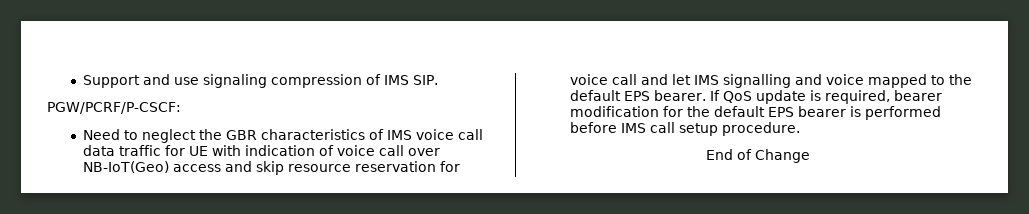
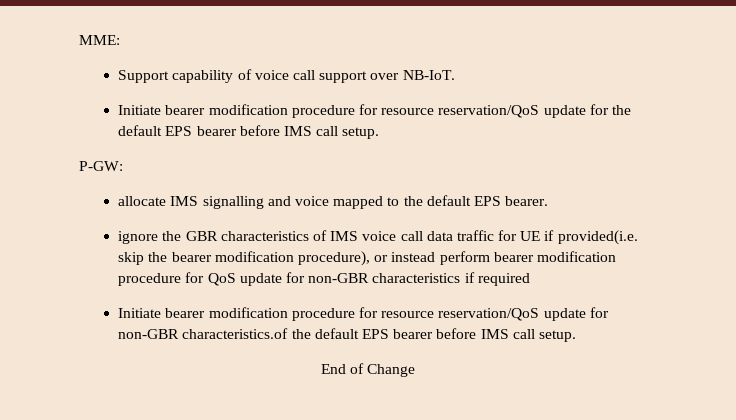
- Support and use signaling compression of IMS SIP.
- PGW/PCRF/P-CSCF:
- Need to neglect the GBR characteristics of IMS voice call data traffic for UE with indication of voice call over NB-IoT(Geo) access and skip resource reservation for voice call and let IMS signalling and voice mapped to the default EPS bearer. If QoS update is required, bearer modification for the default EPS bearer is performed before IMS call setup procedure.
+ MME:
+ Support capability of voice call support over NB-IoT.
+ Initiate bearer modification procedure for resource reservation/QoS update for the default EPS bearer before IMS call setup.
+ P-GW:
+ allocate IMS signalling and voice mapped to the default EPS bearer.
+ ignore the GBR characteristics of IMS voice call data traffic for UE if provided(i.e. skip the bearer modification procedure), or instead perform bearer modification procedure for QoS update for non-GBR characteristics if required
+ Initiate bearer modification procedure for resource reservation/QoS update for non-GBR characteristics.of the default EPS bearer before IMS call setup.

